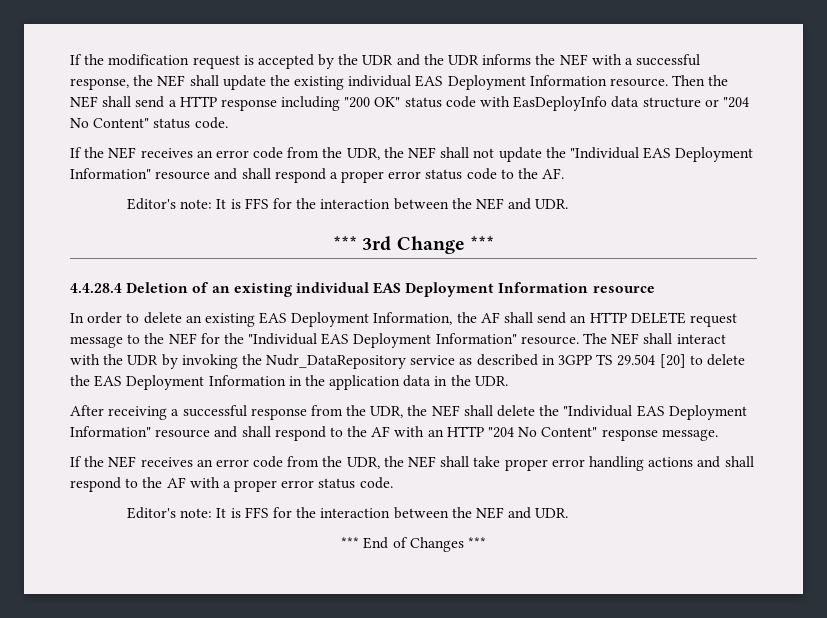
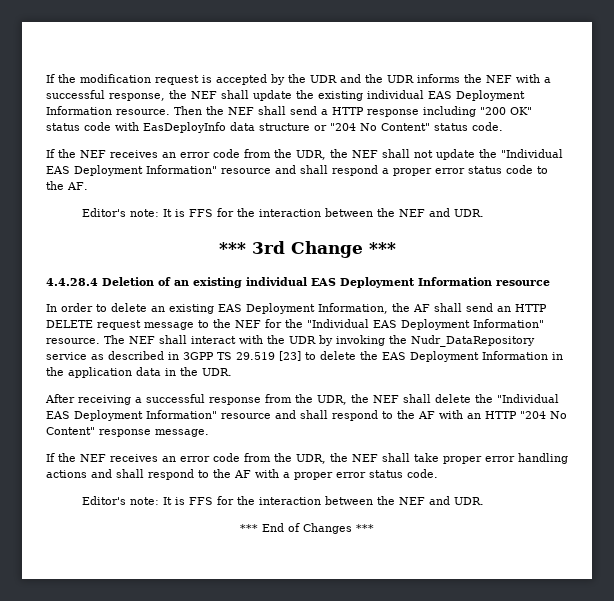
- The NEF shall interact with the UDR by invoking the Nudr_DataRepository service as described in 3GPP TS 29.504 [20] to delete the EAS Deployment Information in the application data in the UDR.
+ The NEF shall interact with the UDR by invoking the Nudr_DataRepository service as described in 3GPP TS 29.519 [23] to delete the EAS Deployment Information in the application data in the UDR.

